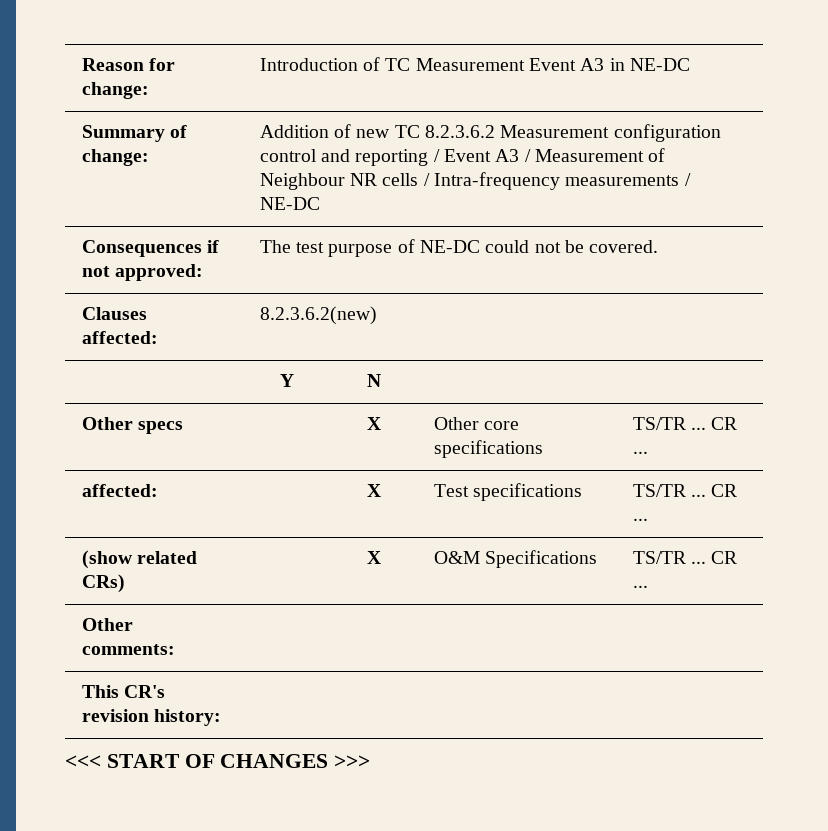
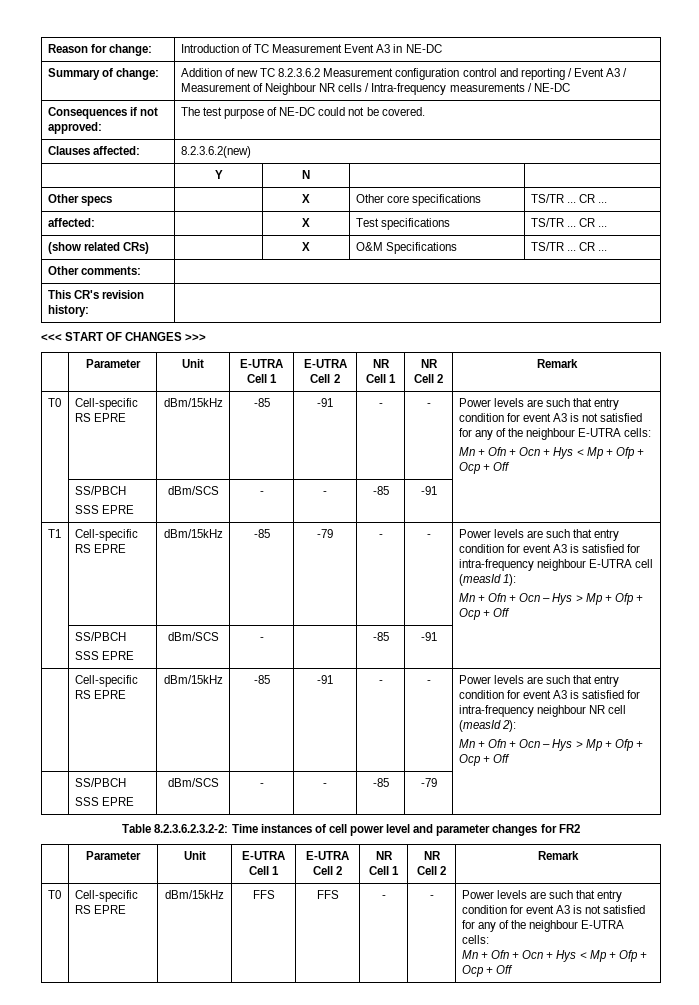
  <<< START OF CHANGES >>>
+ | Parameter | Unit | E-UTRA Cell 1 | E-UTRA Cell 2 | NR Cell 1 | NR Cell 2 | Remark
+ T0 | Cell-specific RS EPRE | dBm/15kHz | -85 | -91 | - | - | Power levels are such that entry condition for event A3 is not satisfied for any of the neighbour E-UTRA cells:
+ Mn + Ofn + Ocn + Hys < Mp + Ofp + Ocp + Off
+ | SS/PBCH
+ SSS EPRE | dBm/SCS | - | - | -85 | -91 |
+ T1 | Cell-specific RS EPRE | dBm/15kHz | -85 | -79 | - | - | Power levels are such that entry condition for event A3 is satisfied for intra-frequency neighbour E-UTRA cell (measId 1):
+ Mn + Ofn + Ocn – Hys > Mp + Ofp + Ocp + Off
+ | SS/PBCH
+ SSS EPRE | dBm/SCS | - | | -85 | -91 |
+ | Cell-specific RS EPRE | dBm/15kHz | -85 | -91 | - | - | Power levels are such that entry condition for event A3 is satisfied for intra-frequency neighbour NR cell (measId 2):
+ Mn + Ofn + Ocn – Hys > Mp + Ofp + Ocp + Off
+ | SS/PBCH
+ SSS EPRE | dBm/SCS | - | - | -85 | -79 |
+ Table 8.2.3.6.2.3.2-2: Time instances of cell power level and parameter changes for FR2
+ | Parameter | Unit | E-UTRA Cell 1 | E-UTRA Cell 2 | NR Cell 1 | NR Cell 2 | Remark
+ T0 | Cell-specific RS EPRE | dBm/15kHz | FFS | FFS | - | - | Power levels are such that entry condition for event A3 is not satisfied for any of the neighbour E-UTRA cells:
+ Mn + Ofn + Ocn + Hys < Mp + Ofp + Ocp + Off

